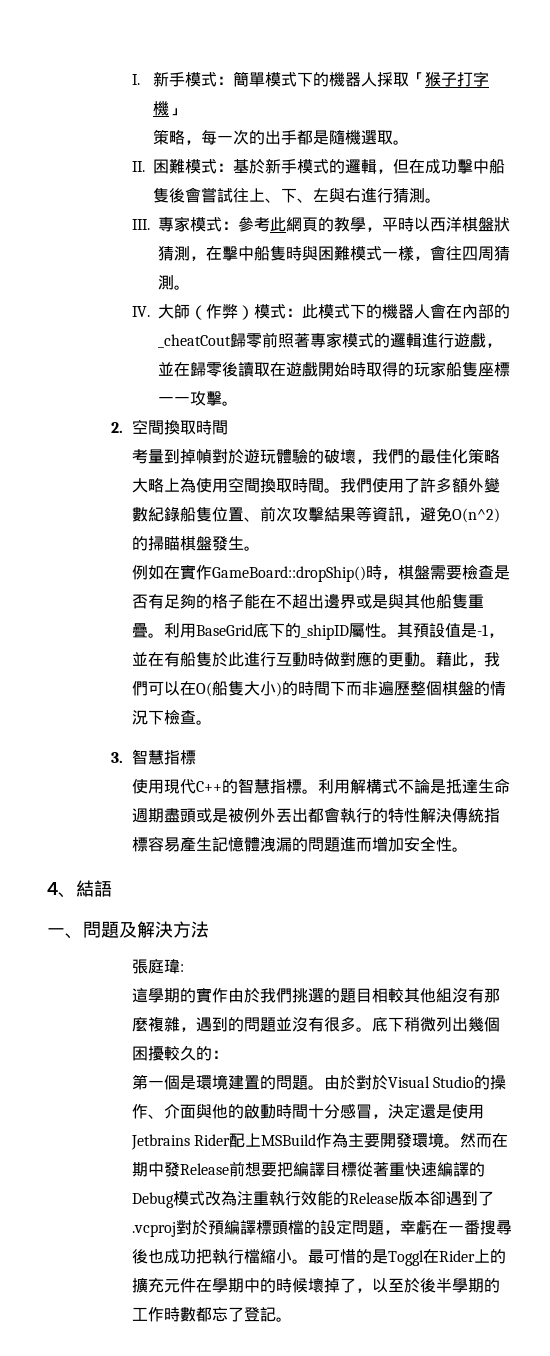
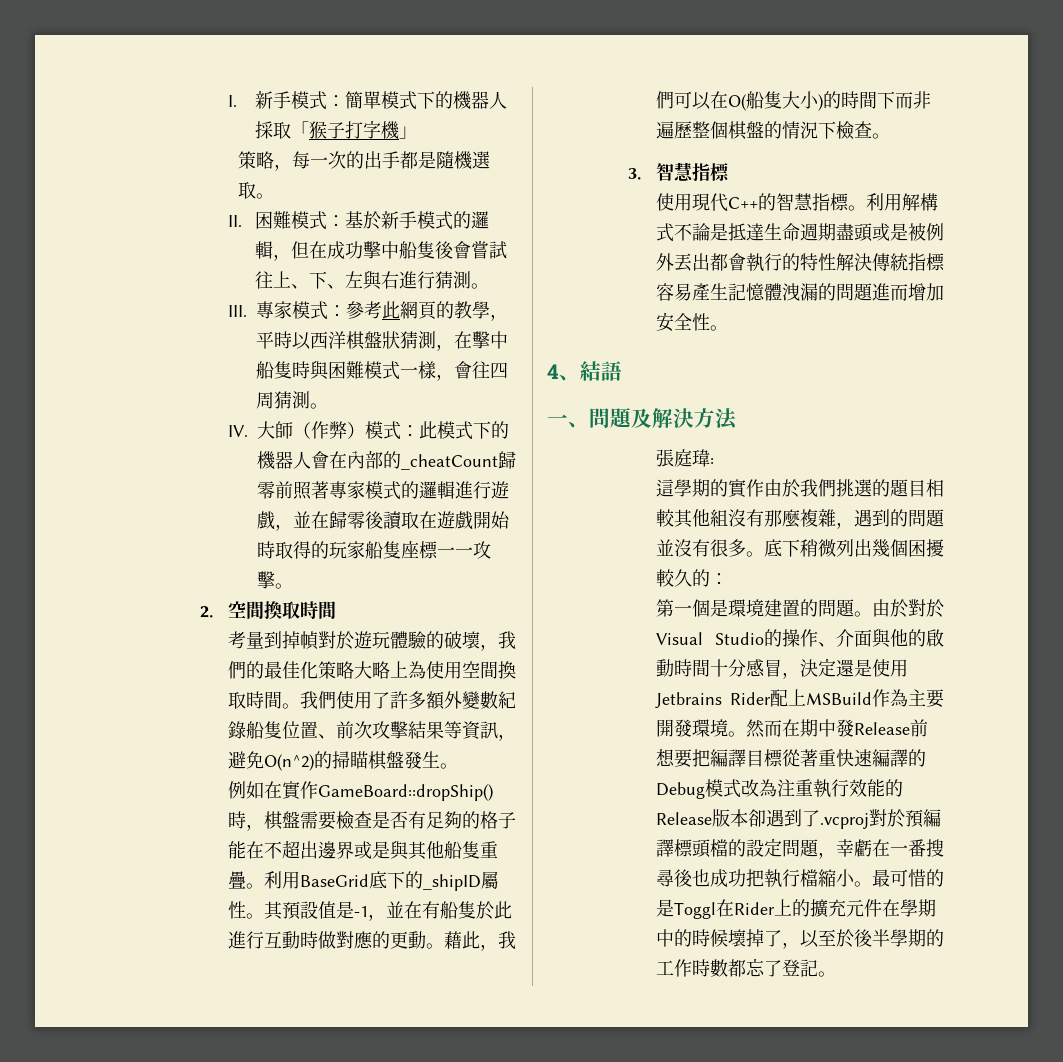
- IV.大師（作弊）模式：此模式下的機器人會在內部的_cheatCout歸零前照著專家模式的邏輯進行遊戲，並在歸零後讀取在遊戲開始時取得的玩家船隻座標一一攻擊。
+ IV.大師（作弊）模式：此模式下的機器人會在內部的_cheatCount歸零前照著專家模式的邏輯進行遊戲，並在歸零後讀取在遊戲開始時取得的玩家船隻座標一一攻擊。

